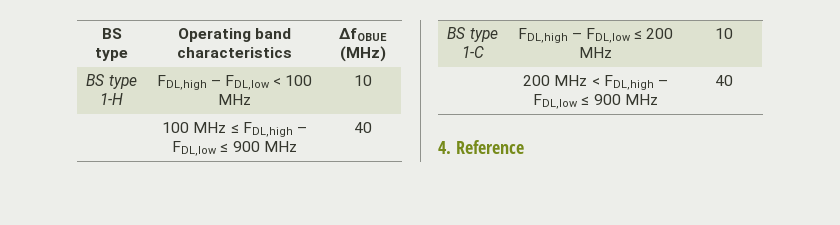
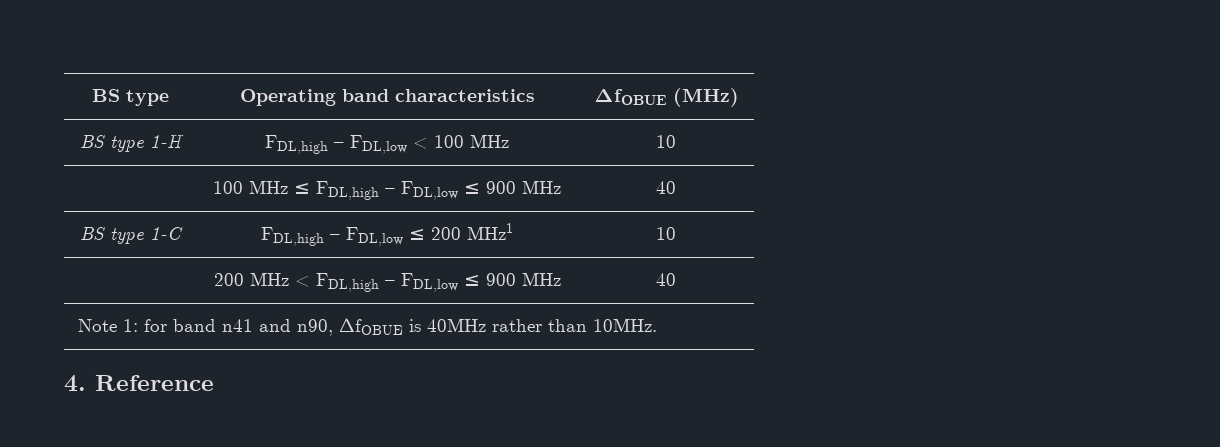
- BS type 1-C | FDL,high – FDL,low ≤ 200 MHz | 10
+ BS type 1-C | FDL,high – FDL,low ≤ 200 MHz1 | 10
+ Note 1: for band n41 and n90, ΔfOBUE is 40MHz rather than 10MHz.

